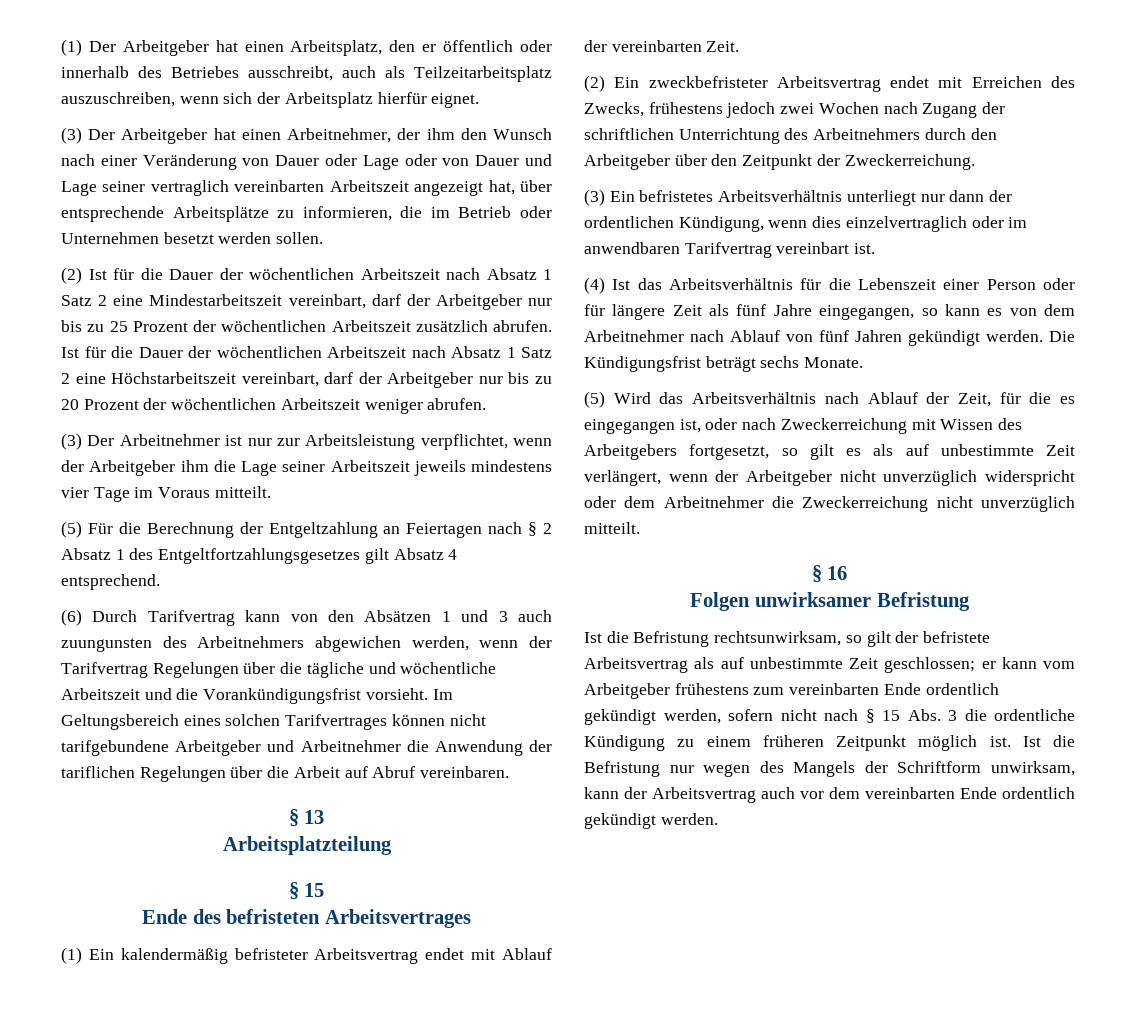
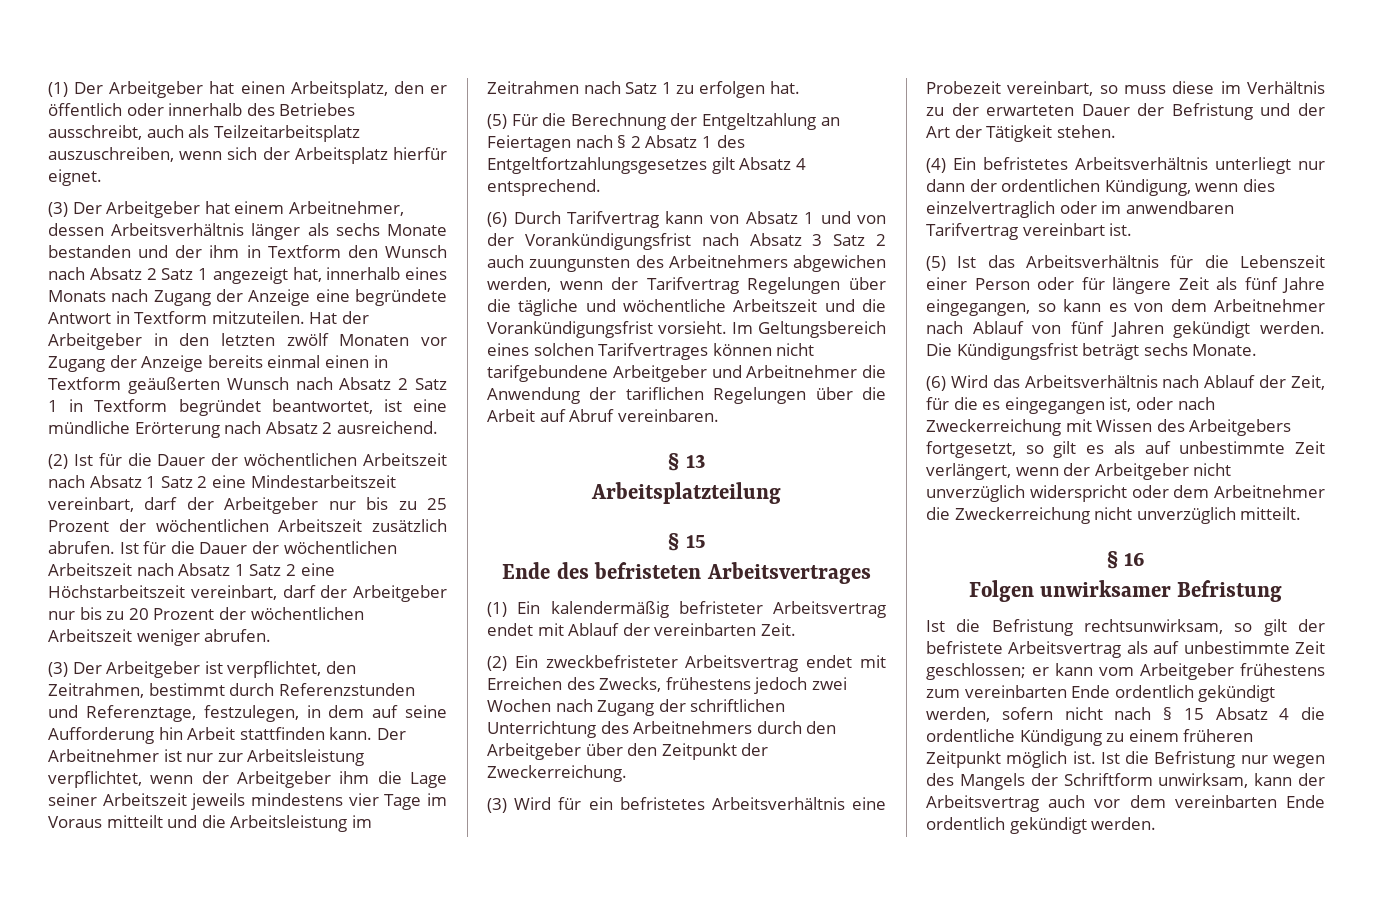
- (3) Der Arbeitgeber hat einen Arbeitnehmer, der ihm den Wunsch nach einer Veränderung von Dauer oder Lage oder von Dauer und Lage seiner vertraglich vereinbarten Arbeitszeit angezeigt hat, über entsprechende Arbeitsplätze zu informieren, die im Betrieb oder Unternehmen besetzt werden sollen.
+ (3) Der Arbeitgeber hat einem Arbeitnehmer, dessen Arbeitsverhältnis länger als sechs Monate bestanden und der ihm in Textform den Wunsch nach Absatz 2 Satz 1 angezeigt hat, innerhalb eines Monats nach Zugang der Anzeige eine begründete Antwort in Textform mitzuteilen. Hat der Arbeitgeber in den letzten zwölf Monaten vor Zugang der Anzeige bereits einmal einen in Textform geäußerten Wunsch nach Absatz 2 Satz 1 in Textform begründet beantwortet, ist eine mündliche Erörterung nach Absatz 2 ausreichend.
- (3) Der Arbeitnehmer ist nur zur Arbeitsleistung verpflichtet, wenn der Arbeitgeber ihm die Lage seiner Arbeitszeit jeweils mindestens vier Tage im Voraus mitteilt.
+ (3) Der Arbeitgeber ist verpflichtet, den Zeitrahmen, bestimmt durch Referenzstunden und Referenztage, festzulegen, in dem auf seine Aufforderung hin Arbeit stattfinden kann. Der Arbeitnehmer ist nur zur Arbeitsleistung verpflichtet, wenn der Arbeitgeber ihm die Lage seiner Arbeitszeit jeweils mindestens vier Tage im Voraus mitteilt und die Arbeitsleistung im Zeitrahmen nach Satz 1 zu erfolgen hat.
- (6) Durch Tarifvertrag kann von den Absätzen 1 und 3 auch zuungunsten des Arbeitnehmers abgewichen werden, wenn der Tarifvertrag Regelungen über die tägliche und wöchentliche Arbeitszeit und die Vorankündigungsfrist vorsieht.
+ (6) Durch Tarifvertrag kann von Absatz 1 und von der Vorankündigungsfrist nach Absatz 3 Satz 2 auch zuungunsten des Arbeitnehmers abgewichen werden, wenn der Tarifvertrag Regelungen über die tägliche und wöchentliche Arbeitszeit und die Vorankündigungsfrist vorsieht.
- (3) Ein befristetes Arbeitsverhältnis unterliegt nur dann der ordentlichen Kündigung, wenn dies einzelvertraglich oder im anwendbaren Tarifvertrag vereinbart ist.
+ (3) Wird für ein befristetes Arbeitsverhältnis eine Probezeit vereinbart, so muss diese im Verhältnis zu der erwarteten Dauer der Befristung und der Art der Tätigkeit stehen.
+ (4) Ein befristetes Arbeitsverhältnis unterliegt nur dann der ordentlichen Kündigung, wenn dies einzelvertraglich oder im anwendbaren Tarifvertrag vereinbart ist.
- (4) Ist das Arbeitsverhältnis für die Lebenszeit einer Person oder für längere Zeit als fünf Jahre eingegangen, so kann es von dem Arbeitnehmer nach Ablauf von fünf Jahren gekündigt werden.
+ (5) Ist das Arbeitsverhältnis für die Lebenszeit einer Person oder für längere Zeit als fünf Jahre eingegangen, so kann es von dem Arbeitnehmer nach Ablauf von fünf Jahren gekündigt werden.
- (5) Wird das Arbeitsverhältnis nach Ablauf der Zeit, für die es eingegangen ist, oder nach Zweckerreichung mit Wissen des Arbeitgebers fortgesetzt, so gilt es als auf unbestimmte Zeit verlängert, wenn der Arbeitgeber nicht unverzüglich widerspricht oder dem Arbeitnehmer die Zweckerreichung nicht unverzüglich mitteilt.
+ (6) Wird das Arbeitsverhältnis nach Ablauf der Zeit, für die es eingegangen ist, oder nach Zweckerreichung mit Wissen des Arbeitgebers fortgesetzt, so gilt es als auf unbestimmte Zeit verlängert, wenn der Arbeitgeber nicht unverzüglich widerspricht oder dem Arbeitnehmer die Zweckerreichung nicht unverzüglich mitteilt.
- Ist die Befristung rechtsunwirksam, so gilt der befristete Arbeitsvertrag als auf unbestimmte Zeit geschlossen; er kann vom Arbeitgeber frühestens zum vereinbarten Ende ordentlich gekündigt werden, sofern nicht nach § 15 Abs. 3 die ordentliche Kündigung zu einem früheren Zeitpunkt möglich ist.
+ Ist die Befristung rechtsunwirksam, so gilt der befristete Arbeitsvertrag als auf unbestimmte Zeit geschlossen; er kann vom Arbeitgeber frühestens zum vereinbarten Ende ordentlich gekündigt werden, sofern nicht nach § 15 Absatz 4 die ordentliche Kündigung zu einem früheren Zeitpunkt möglich ist.

